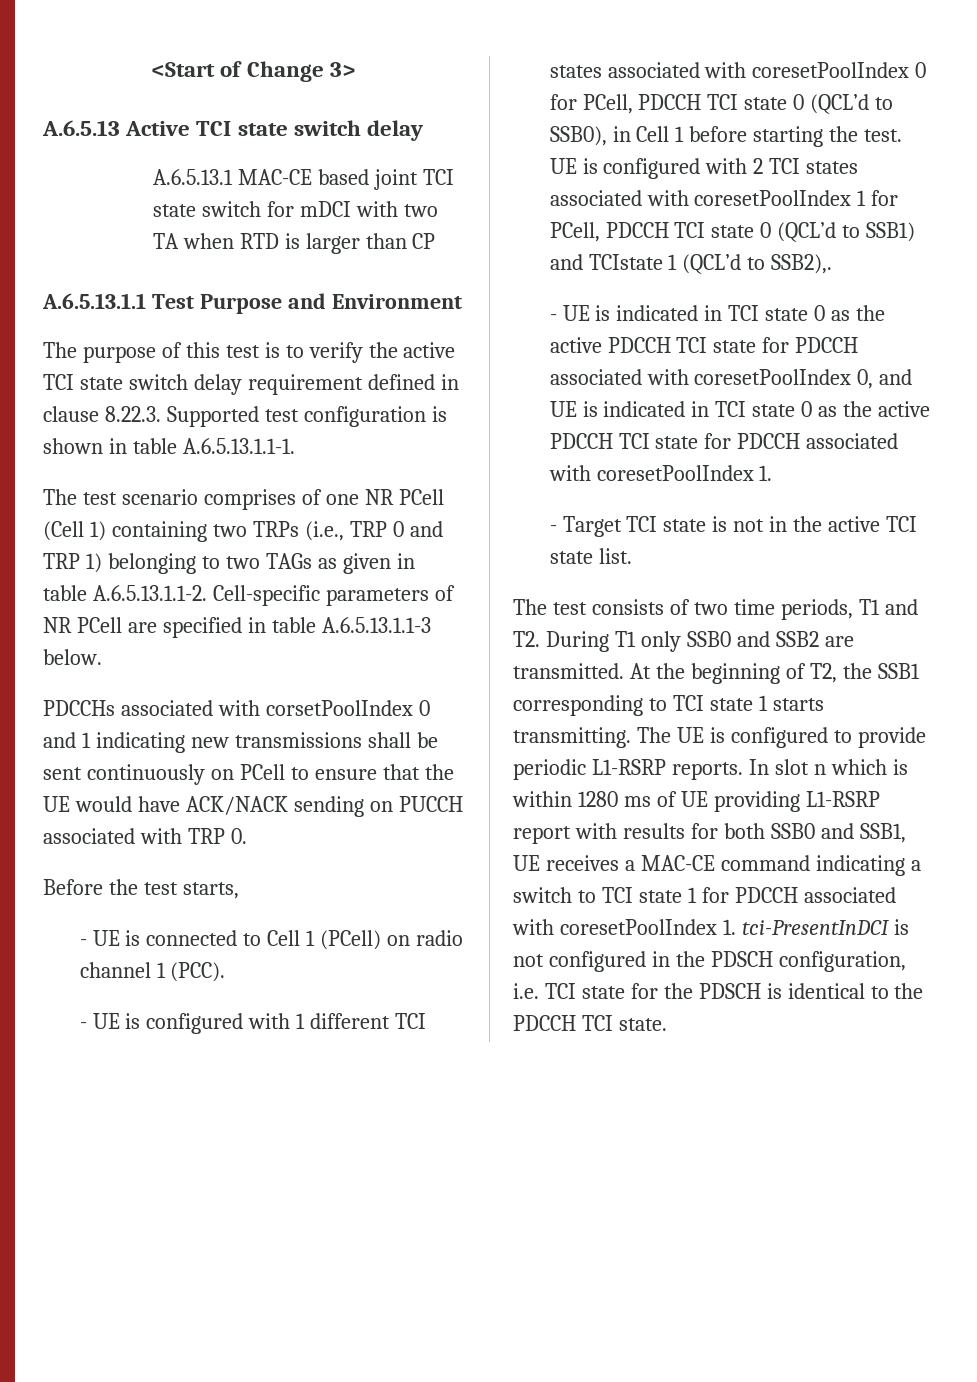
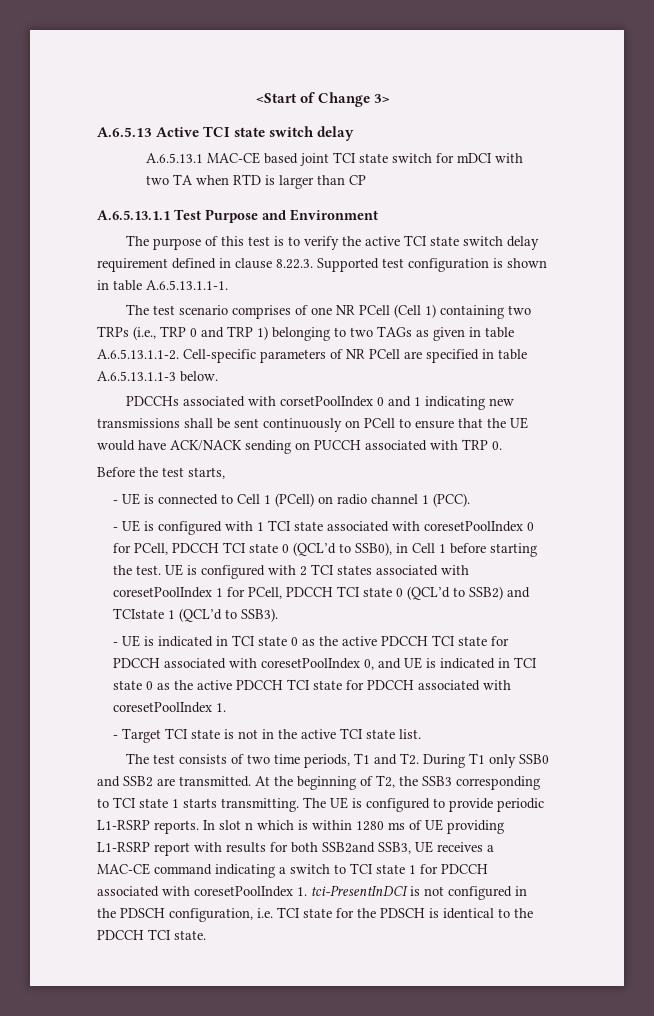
- - UE is configured with 1 different TCI states associated with coresetPoolIndex 0 for PCell, PDCCH TCI state 0 (QCL’d to SSB0), in Cell 1 before starting the test.
+ - UE is configured with 1 TCI state associated with coresetPoolIndex 0 for PCell, PDCCH TCI state 0 (QCL’d to SSB0), in Cell 1 before starting the test.
- UE is configured with 2 TCI states associated with coresetPoolIndex 1 for PCell, PDCCH TCI state 0 (QCL’d to SSB1) and TCIstate 1 (QCL’d to SSB2),.
+ UE is configured with 2 TCI states associated with coresetPoolIndex 1 for PCell, PDCCH TCI state 0 (QCL’d to SSB2) and TCIstate 1 (QCL’d to SSB3).
- At the beginning of T2, the SSB1 corresponding to TCI state 1 starts transmitting.
+ At the beginning of T2, the SSB3 corresponding to TCI state 1 starts transmitting.
- In slot n which is within 1280 ms of UE providing L1-RSRP report with results for both SSB0 and SSB1, UE receives a MAC-CE command indicating a switch to TCI state 1 for PDCCH associated with coresetPoolIndex 1. tci-PresentInDCI is not configured in the PDSCH configuration, i.e. TCI state for the PDSCH is identical to the PDCCH TCI state.
+ In slot n which is within 1280 ms of UE providing L1-RSRP report with results for both SSB2and SSB3, UE receives a MAC-CE command indicating a switch to TCI state 1 for PDCCH associated with coresetPoolIndex 1. tci-PresentInDCI is not configured in the PDSCH configuration, i.e. TCI state for the PDSCH is identical to the PDCCH TCI state.

